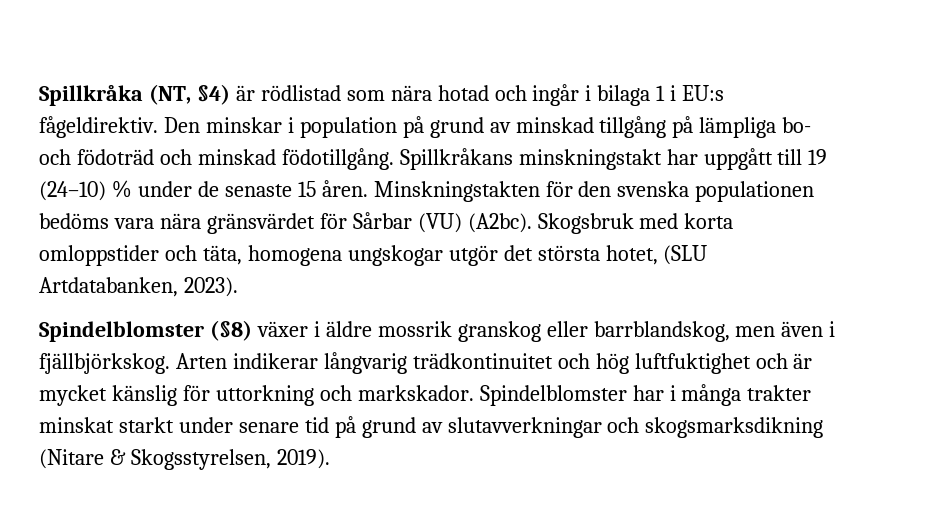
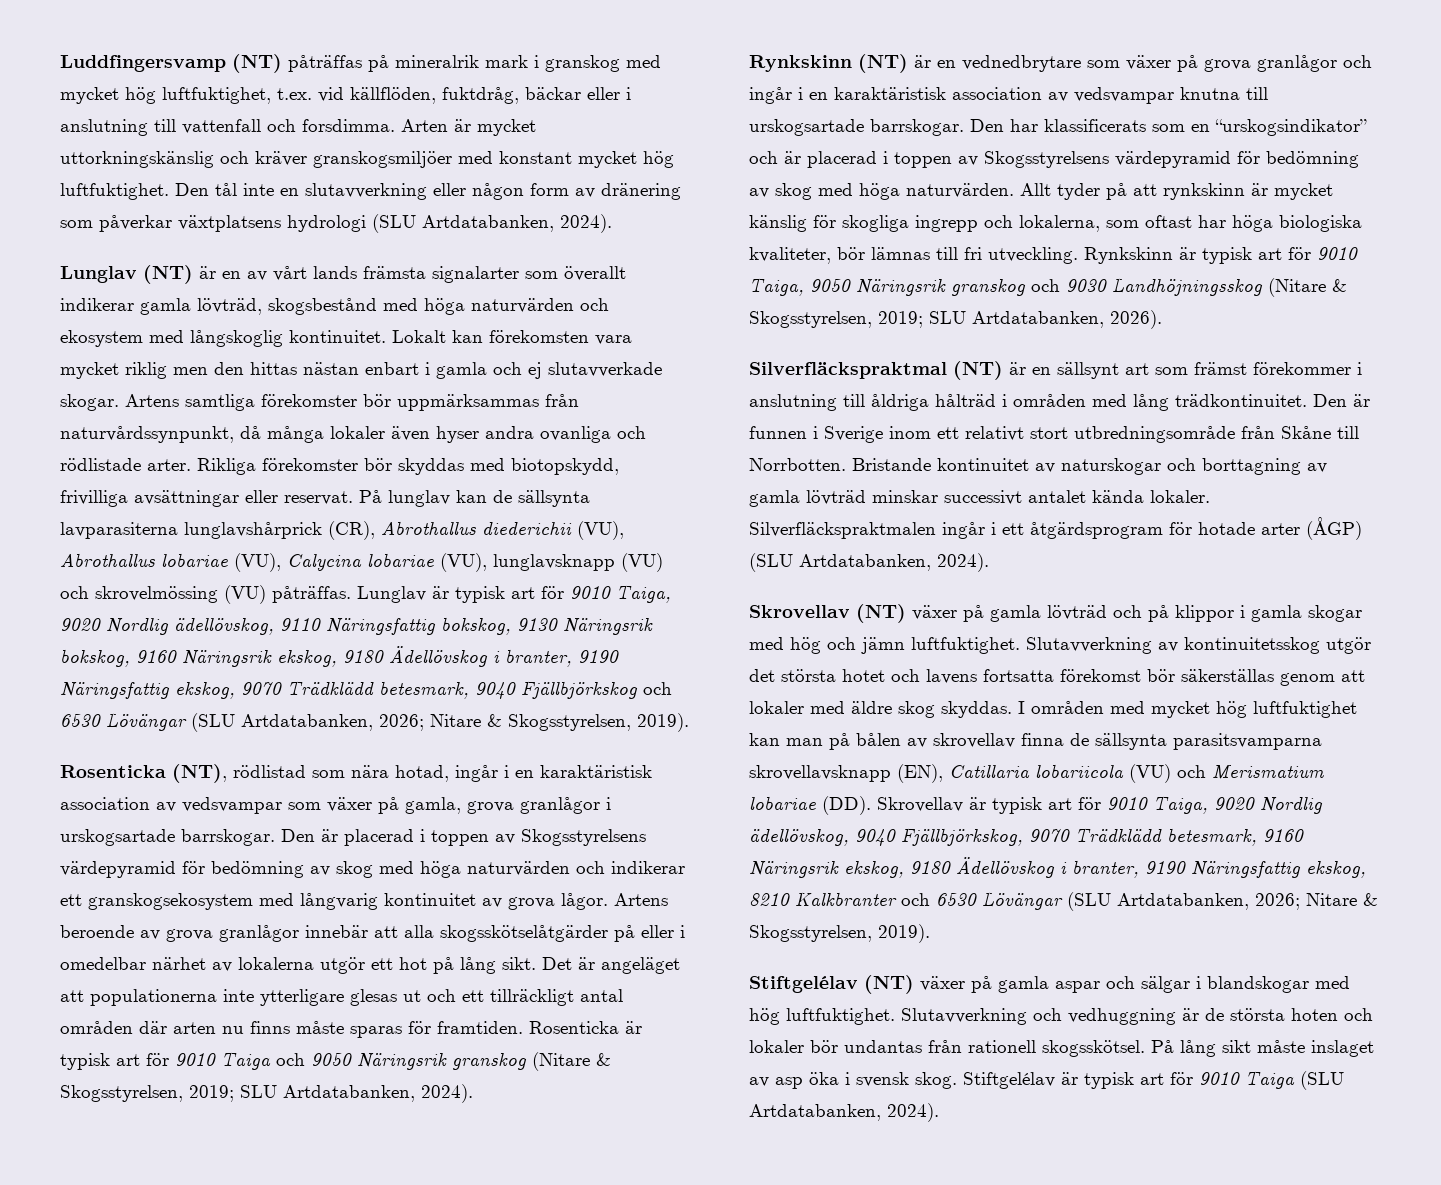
- Spillkråka (NT, §4) är rödlistad som nära hotad och ingår i bilaga 1 i EU:s fågeldirektiv. Den minskar i population på grund av minskad tillgång på lämpliga bo- och födoträd och minskad födotillgång. Spillkråkans minskningstakt har uppgått till 19 (24–10) % under de senaste 15 åren. Minskningstakten för den svenska populationen bedöms vara nära gränsvärdet för Sårbar (VU) (A2bc). Skogsbruk med korta omloppstider och täta, homogena ungskogar utgör det största hotet, (SLU Artdatabanken, 2023).
- Spindelblomster (§8) växer i äldre mossrik granskog eller barrblandskog, men även i fjällbjörkskog. Arten indikerar långvarig trädkontinuitet och hög luftfuktighet och är mycket känslig för uttorkning och markskador. Spindelblomster har i många trakter minskat starkt under senare tid på grund av slutavverkningar och skogsmarksdikning (Nitare & Skogsstyrelsen, 2019).
+ Luddfingersvamp (NT) påträffas på mineralrik mark i granskog med mycket hög luftfuktighet, t.ex. vid källflöden, fuktdråg, bäckar eller i anslutning till vattenfall och forsdimma. Arten är mycket uttorkningskänslig och kräver granskogsmiljöer med konstant mycket hög luftfuktighet. Den tål inte en slutavverkning eller någon form av dränering som påverkar växtplatsens hydrologi (SLU Artdatabanken, 2024).
+ Lunglav (NT) är en av vårt lands främsta signalarter som överallt indikerar gamla lövträd, skogsbestånd med höga naturvärden och ekosystem med långskoglig kontinuitet. Lokalt kan förekomsten vara mycket riklig men den hittas nästan enbart i gamla och ej slutavverkade skogar. Artens samtliga förekomster bör uppmärksammas från naturvårdssynpunkt, då många lokaler även hyser andra ovanliga och rödlistade arter. Rikliga förekomster bör skyddas med biotopskydd, frivilliga avsättningar eller reservat. På lunglav kan de sällsynta lavparasiterna lunglavshårprick (CR), Abrothallus diederichii (VU), Abrothallus lobariae (VU), Calycina lobariae (VU), lunglavsknapp (VU) och skrovelmössing (VU) påträffas. Lunglav är typisk art för 9010 Taiga, 9020 Nordlig ädellövskog, 9110 Näringsfattig bokskog, 9130 Näringsrik bokskog, 9160 Näringsrik ekskog, 9180 Ädellövskog i branter, 9190 Näringsfattig ekskog, 9070 Trädklädd betesmark, 9040 Fjällbjörkskog och 6530 Lövängar (SLU Artdatabanken, 2026; Nitare & Skogsstyrelsen, 2019).
+ Rosenticka (NT), rödlistad som nära hotad, ingår i en karaktäristisk association av vedsvampar som växer på gamla, grova granlågor i urskogsartade barrskogar. Den är placerad i toppen av Skogsstyrelsens värdepyramid för bedömning av skog med höga naturvärden och indikerar ett granskogsekosystem med långvarig kontinuitet av grova lågor. Artens beroende av grova granlågor innebär att alla skogsskötselåtgärder på eller i omedelbar närhet av lokalerna utgör ett hot på lång sikt. Det är angeläget att populationerna inte ytterligare glesas ut och ett tillräckligt antal områden där arten nu finns måste sparas för framtiden. Rosenticka är typisk art för 9010 Taiga och 9050 Näringsrik granskog (Nitare & Skogsstyrelsen, 2019; SLU Artdatabanken, 2024).
+ Rynkskinn (NT) är en vednedbrytare som växer på grova granlågor och ingår i en karaktäristisk association av vedsvampar knutna till urskogsartade barrskogar. Den har klassificerats som en “urskogsindikator” och är placerad i toppen av Skogsstyrelsens värdepyramid för bedömning av skog med höga naturvärden. Allt tyder på att rynkskinn är mycket känslig för skogliga ingrepp och lokalerna, som oftast har höga biologiska kvaliteter, bör lämnas till fri utveckling. Rynkskinn är typisk art för 9010 Taiga, 9050 Näringsrik granskog och 9030 Landhöjningsskog (Nitare & Skogsstyrelsen, 2019; SLU Artdatabanken, 2026).
+ Silverfläckspraktmal (NT) är en sällsynt art som främst förekommer i anslutning till åldriga hålträd i områden med lång trädkontinuitet. Den är funnen i Sverige inom ett relativt stort utbredningsområde från Skåne till Norrbotten. Bristande kontinuitet av naturskogar och borttagning av gamla lövträd minskar successivt antalet kända lokaler. Silverfläckspraktmalen ingår i ett åtgärdsprogram för hotade arter (ÅGP) (SLU Artdatabanken, 2024).
+ Skrovellav (NT) växer på gamla lövträd och på klippor i gamla skogar med hög och jämn luftfuktighet. Slutavverkning av kontinuitetsskog utgör det största hotet och lavens fortsatta förekomst bör säkerställas genom att lokaler med äldre skog skyddas. I områden med mycket hög luftfuktighet kan man på bålen av skrovellav finna de sällsynta parasitsvamparna skrovellavsknapp (EN), Catillaria lobariicola (VU) och Merismatium lobariae (DD). Skrovellav är typisk art för 9010 Taiga, 9020 Nordlig ädellövskog, 9040 Fjällbjörkskog, 9070 Trädklädd betesmark, 9160 Näringsrik ekskog, 9180 Ädellövskog i branter, 9190 Näringsfattig ekskog, 8210 Kalkbranter och 6530 Lövängar (SLU Artdatabanken, 2026; Nitare & Skogsstyrelsen, 2019).
+ Stiftgelélav (NT) växer på gamla aspar och sälgar i blandskogar med hög luftfuktighet. Slutavverkning och vedhuggning är de största hoten och lokaler bör undantas från rationell skogsskötsel. På lång sikt måste inslaget av asp öka i svensk skog. Stiftgelélav är typisk art för 9010 Taiga (SLU Artdatabanken, 2024).

